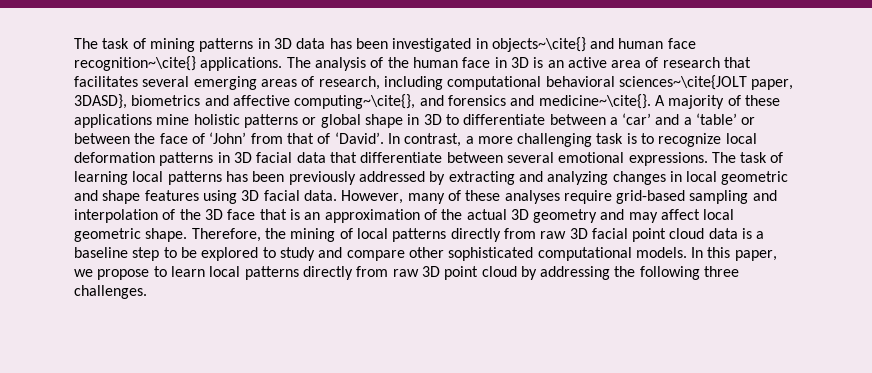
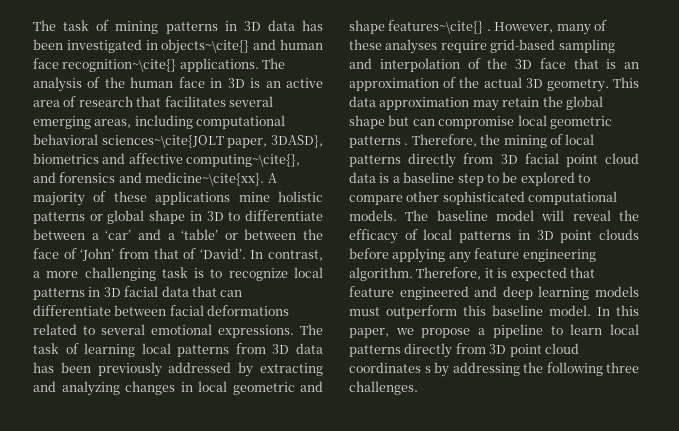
- The analysis of the human face in 3D is an active area of research that facilitates several emerging areas of research, including computational behavioral sciences~\cite{JOLT paper, 3DASD}, biometrics and affective computing~\cite{}, and forensics and medicine~\cite{}.
+ The analysis of the human face in 3D is an active area of research that facilitates several emerging areas, including computational behavioral sciences~\cite{JOLT paper, 3DASD}, biometrics and affective computing~\cite{}, and forensics and medicine~\cite{xx}.
- In contrast, a more challenging task is to recognize local deformation patterns in 3D facial data that differentiate between several emotional expressions.
+ In contrast, a more challenging task is to recognize local patterns in 3D facial data that can differentiate between facial deformations related to several emotional expressions.
- The task of learning local patterns has been previously addressed by extracting and analyzing changes in local geometric and shape features using 3D facial data.
+ The task of learning local patterns from 3D data has been previously addressed by extracting and analyzing changes in local geometric and shape features~\cite{} .
- However, many of these analyses require grid-based sampling and interpolation of the 3D face that is an approximation of the actual 3D geometry and may affect local geometric shape.
+ However, many of these analyses require grid-based sampling and interpolation of the 3D face that is an approximation of the actual 3D geometry. This data approximation may retain the global shape but can compromise local geometric patterns .
- Therefore, the mining of local patterns directly from raw 3D facial point cloud data is a baseline step to be explored to study and compare other sophisticated computational models.
+ Therefore, the mining of local patterns directly from 3D facial point cloud data is a baseline step to be explored to compare other sophisticated computational models.
+ The baseline model will reveal the efficacy of local patterns in 3D point clouds before applying any feature engineering algorithm. Therefore, it is expected that feature engineered and deep learning models must outperform this baseline model.
- In this paper, we propose to learn local patterns directly from raw 3D point cloud by addressing the following three challenges.
+ In this paper, we propose a pipeline to learn local patterns directly from 3D point cloud coordinates s by addressing the following three challenges.

